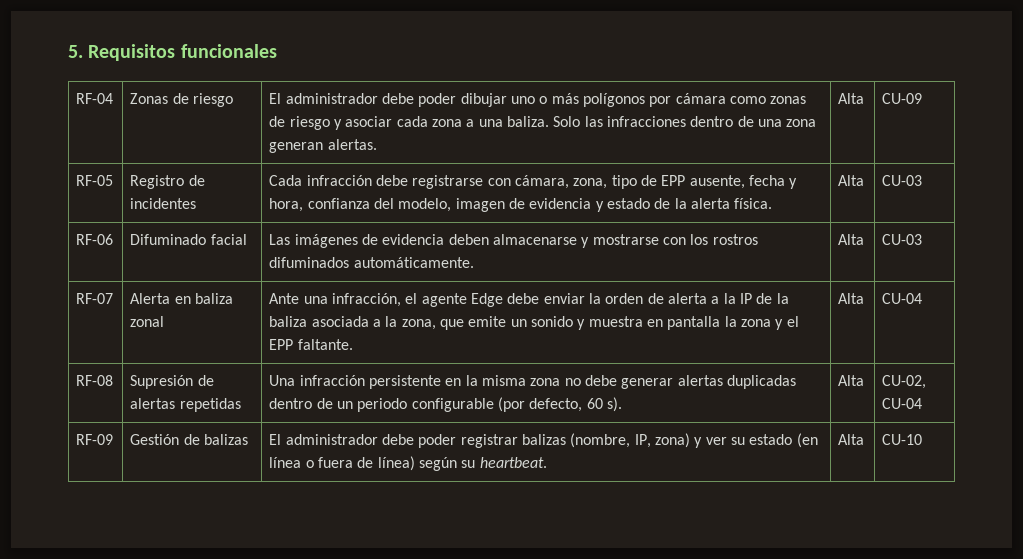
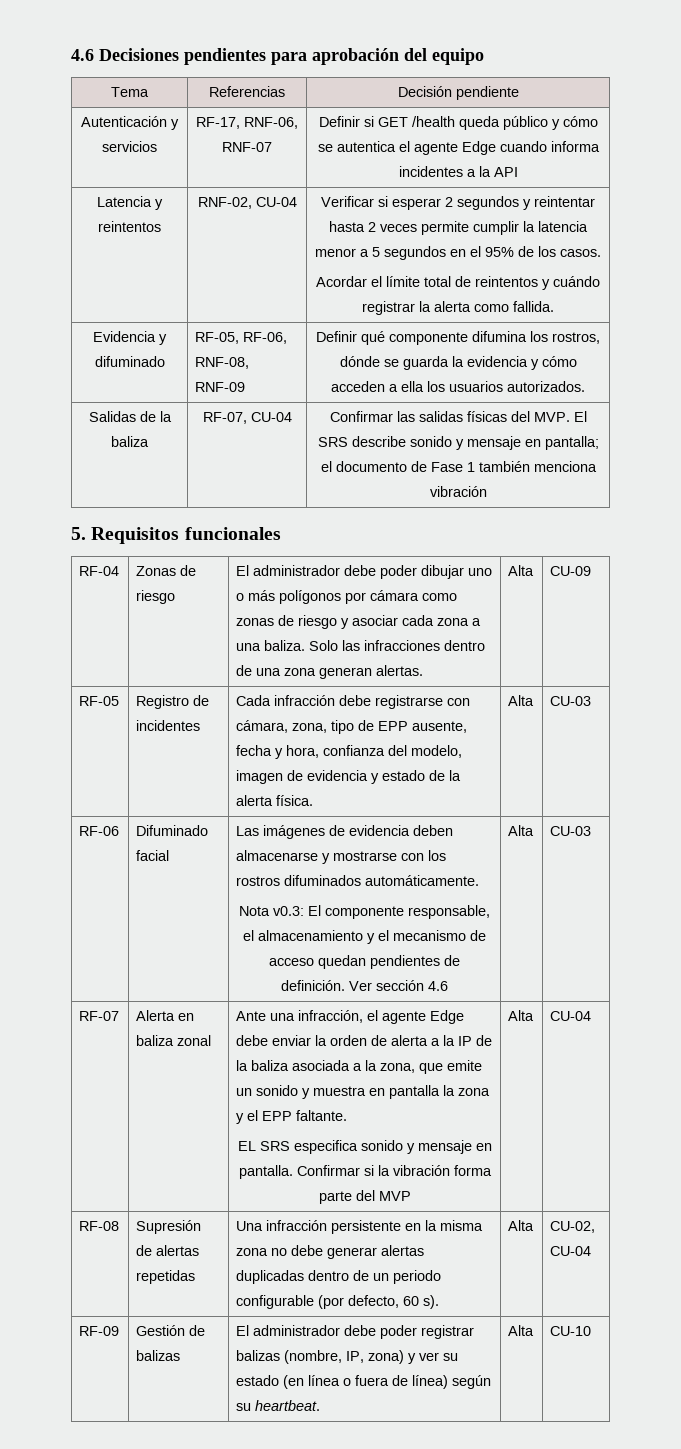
+ 4.6 Decisiones pendientes para aprobación del equipo
+ Tema | Referencias | Decisión pendiente
+ Autenticación y servicios | RF-17, RNF-06, RNF-07 | Definir si GET /health queda público y cómo se autentica el agente Edge cuando informa incidentes a la API
+ Latencia y reintentos | RNF-02, CU-04 | Verificar si esperar 2 segundos y reintentar hasta 2 veces permite cumplir la latencia menor a 5 segundos en el 95% de los casos.
+ Acordar el límite total de reintentos y cuándo registrar la alerta como fallida.
+ Evidencia y difuminado | RF-05, RF-06, RNF-08, RNF-09 | Definir qué componente difumina los rostros, dónde se guarda la evidencia y cómo acceden a ella los usuarios autorizados.
+ Salidas de la baliza | RF-07, CU-04 | Confirmar las salidas físicas del MVP. El SRS describe sonido y mensaje en pantalla; el documento de Fase 1 también menciona vibración
- RF-06 | Difuminado facial | Las imágenes de evidencia deben almacenarse y mostrarse con los rostros difuminados automáticamente. | Alta | CU-03
+ RF-06 | Difuminado facial | Las imágenes de evidencia deben almacenarse y mostrarse con los rostros difuminados automáticamente.
+ Nota v0.3: El componente responsable, el almacenamiento y el mecanismo de acceso quedan pendientes de definición. Ver sección 4.6 | Alta | CU-03
+ EL SRS especifica sonido y mensaje en pantalla. Confirmar si la vibración forma parte del MVP

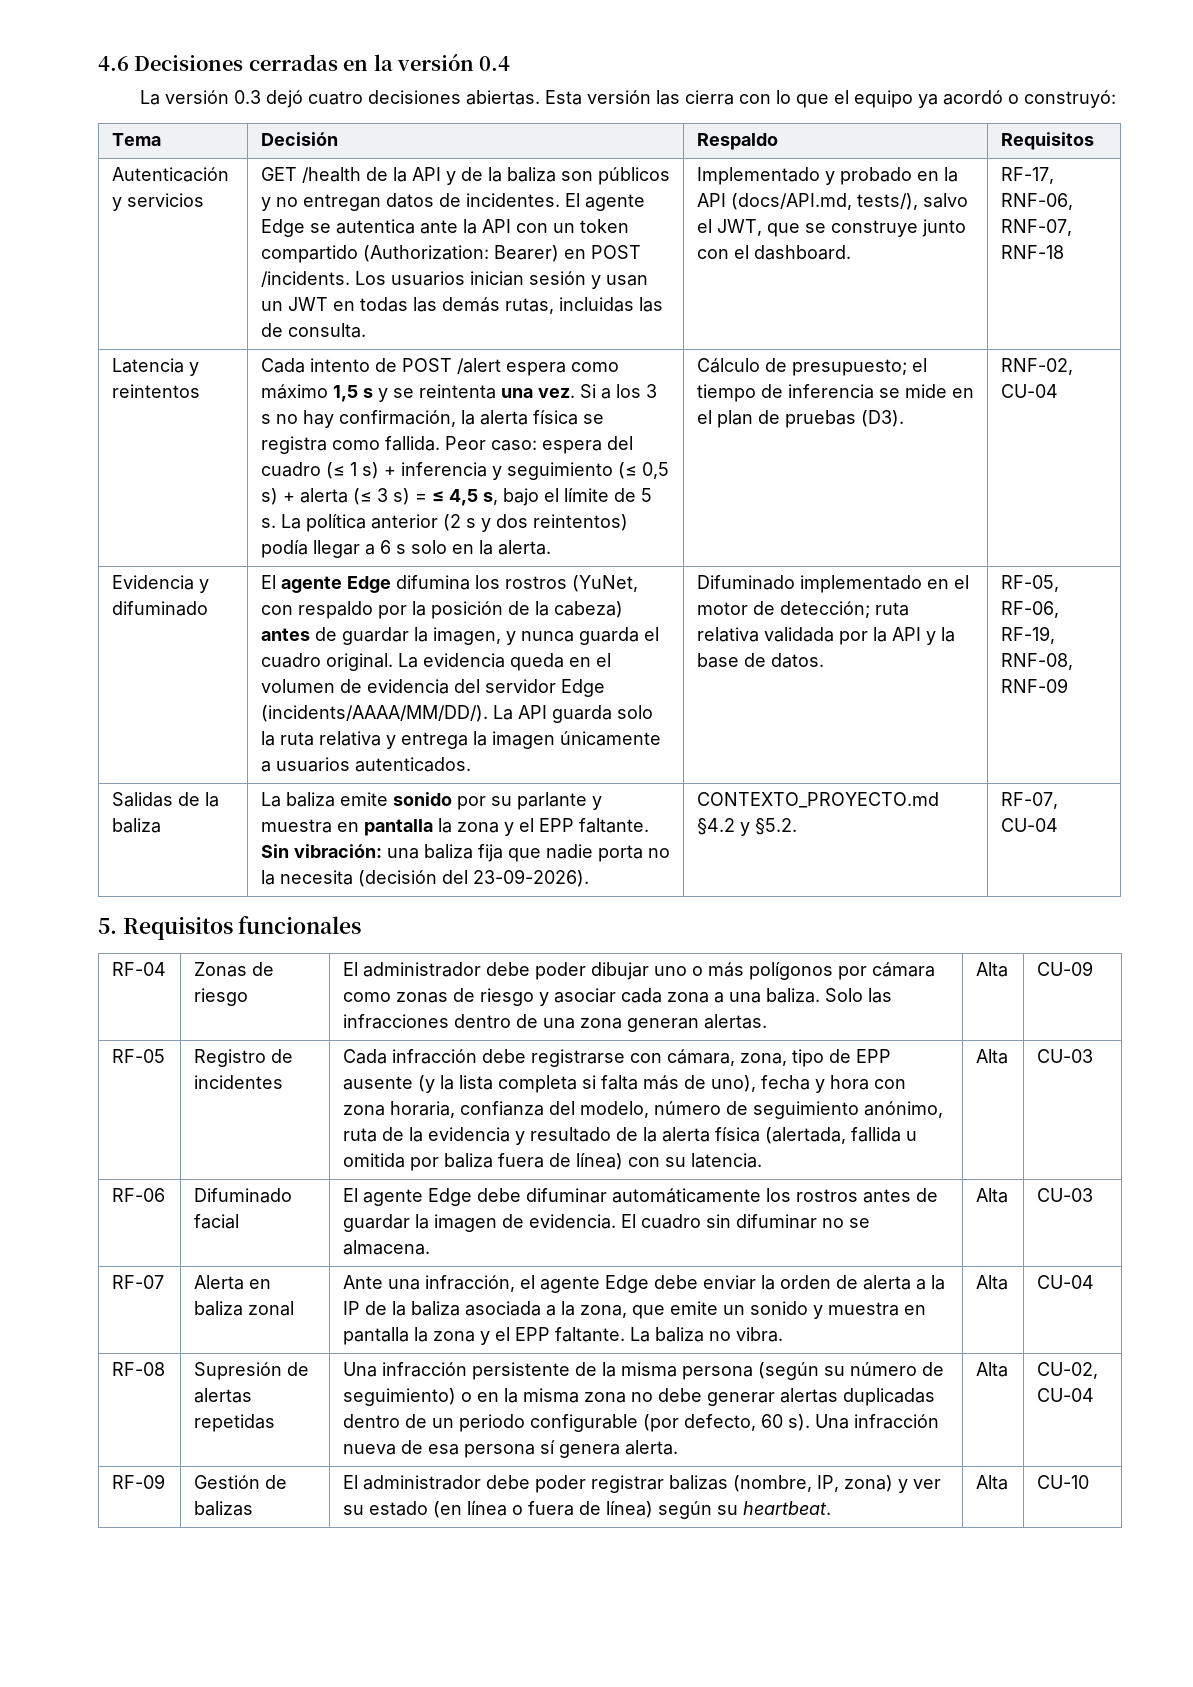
- 4.6 Decisiones pendientes para aprobación del equipo
- Tema | Referencias | Decisión pendiente
- Autenticación y servicios | RF-17, RNF-06, RNF-07 | Definir si GET /health queda público y cómo se autentica el agente Edge cuando informa incidentes a la API
- Latencia y reintentos | RNF-02, CU-04 | Verificar si esperar 2 segundos y reintentar hasta 2 veces permite cumplir la latencia menor a 5 segundos en el 95% de los casos.
- Acordar el límite total de reintentos y cuándo registrar la alerta como fallida.
- Evidencia y difuminado | RF-05, RF-06, RNF-08, RNF-09 | Definir qué componente difumina los rostros, dónde se guarda la evidencia y cómo acceden a ella los usuarios autorizados.
- Salidas de la baliza | RF-07, CU-04 | Confirmar las salidas físicas del MVP. El SRS describe sonido y mensaje en pantalla; el documento de Fase 1 también menciona vibración
+ 4.6 Decisiones cerradas en la versión 0.4
+ La versión 0.3 dejó cuatro decisiones abiertas. Esta versión las cierra con lo que el equipo ya acordó o construyó:
+ Tema | Decisión | Respaldo | Requisitos
+ Autenticación y servicios | GET /health de la API y de la baliza son públicos y no entregan datos de incidentes. El agente Edge se autentica ante la API con un token compartido (Authorization: Bearer) en POST /incidents. Los usuarios inician sesión y usan un JWT en todas las demás rutas, incluidas las de consulta. | Implementado y probado en la API (docs/API.md, tests/), salvo el JWT, que se construye junto con el dashboard. | RF-17, RNF-06, RNF-07, RNF-18
+ Latencia y reintentos | Cada intento de POST /alert espera como máximo 1,5 s y se reintenta una vez. Si a los 3 s no hay confirmación, la alerta física se registra como fallida. Peor caso: espera del cuadro (≤ 1 s) + inferencia y seguimiento (≤ 0,5 s) + alerta (≤ 3 s) = ≤ 4,5 s, bajo el límite de 5 s. La política anterior (2 s y dos reintentos) podía llegar a 6 s solo en la alerta. | Cálculo de presupuesto; el tiempo de inferencia se mide en el plan de pruebas (D3). | RNF-02, CU-04
+ Evidencia y difuminado | El agente Edge difumina los rostros (YuNet, con respaldo por la posición de la cabeza) antes de guardar la imagen, y nunca guarda el cuadro original. La evidencia queda en el volumen de evidencia del servidor Edge (incidents/AAAA/MM/DD/). La API guarda solo la ruta relativa y entrega la imagen únicamente a usuarios autenticados. | Difuminado implementado en el motor de detección; ruta relativa validada por la API y la base de datos. | RF-05, RF-06, RF-19, RNF-08, RNF-09
+ Salidas de la baliza | La baliza emite sonido por su parlante y muestra en pantalla la zona y el EPP faltante. Sin vibración: una baliza fija que nadie porta no la necesita (decisión del 23-09-2026). | CONTEXTO_PROYECTO.md §4.2 y §5.2. | RF-07, CU-04
- Cada infracción debe registrarse con cámara, zona, tipo de EPP ausente, fecha y hora, confianza del modelo, imagen de evidencia y estado de la alerta física.
+ Cada infracción debe registrarse con cámara, zona, tipo de EPP ausente (y la lista completa si falta más de uno), fecha y hora con zona horaria, confianza del modelo, número de seguimiento anónimo, ruta de la evidencia y resultado de la alerta física (alertada, fallida u omitida por baliza fuera de línea) con su latencia.
- RF-06 | Difuminado facial | Las imágenes de evidencia deben almacenarse y mostrarse con los rostros difuminados automáticamente.
- Nota v0.3: El componente responsable, el almacenamiento y el mecanismo de acceso quedan pendientes de definición. Ver sección 4.6 | Alta | CU-03
+ RF-06 | Difuminado facial | El agente Edge debe difuminar automáticamente los rostros antes de guardar la imagen de evidencia. El cuadro sin difuminar no se almacena. | Alta | CU-03
- Ante una infracción, el agente Edge debe enviar la orden de alerta a la IP de la baliza asociada a la zona, que emite un sonido y muestra en pantalla la zona y el EPP faltante.
- EL SRS especifica sonido y mensaje en pantalla. Confirmar si la vibración forma parte del MVP
+ Ante una infracción, el agente Edge debe enviar la orden de alerta a la IP de la baliza asociada a la zona, que emite un sonido y muestra en pantalla la zona y el EPP faltante. La baliza no vibra.
- Una infracción persistente en la misma zona no debe generar alertas duplicadas dentro de un periodo configurable (por defecto, 60 s).
+ Una infracción persistente de la misma persona (según su número de seguimiento) o en la misma zona no debe generar alertas duplicadas dentro de un periodo configurable (por defecto, 60 s). Una infracción nueva de esa persona sí genera alerta.

